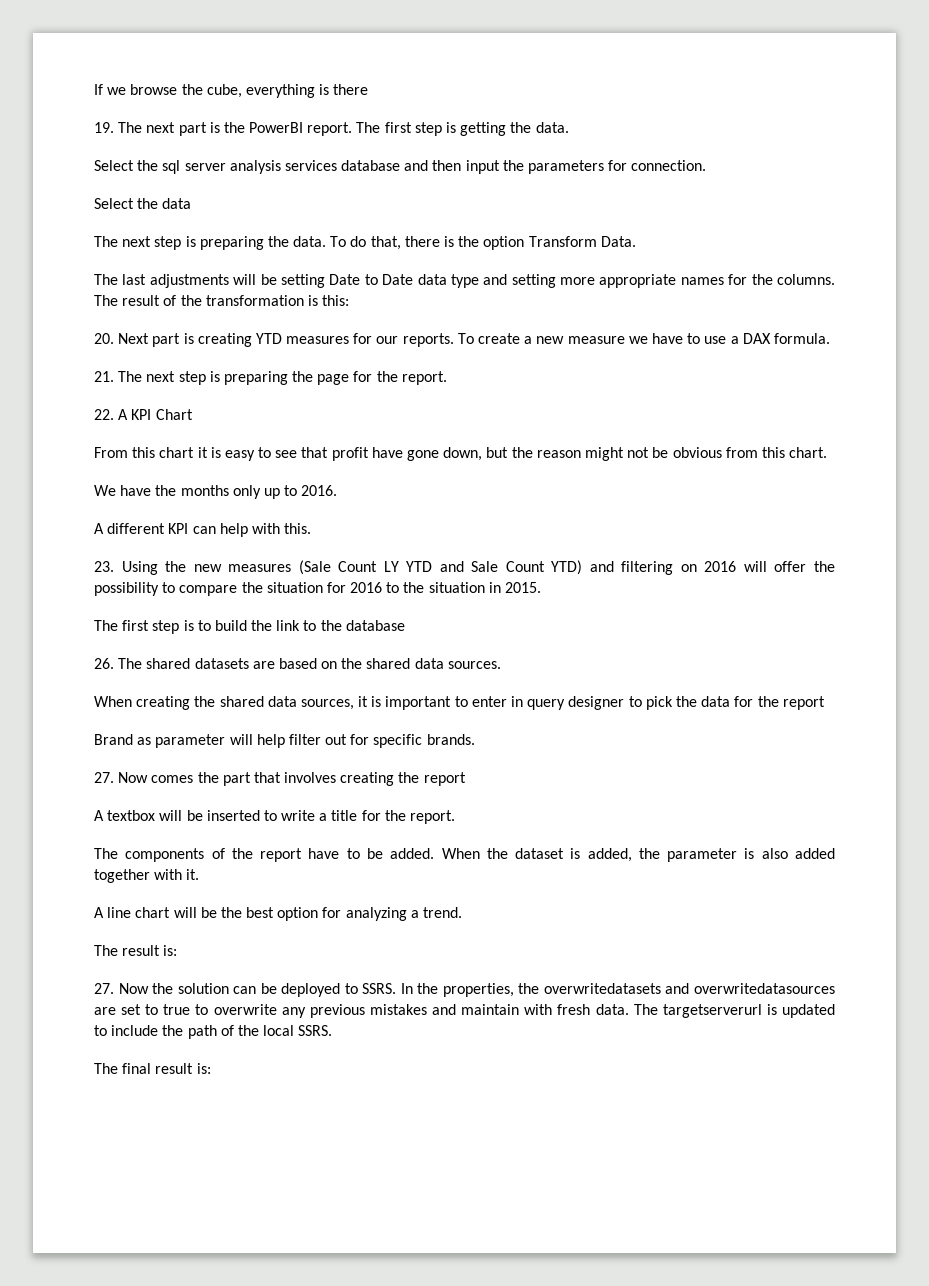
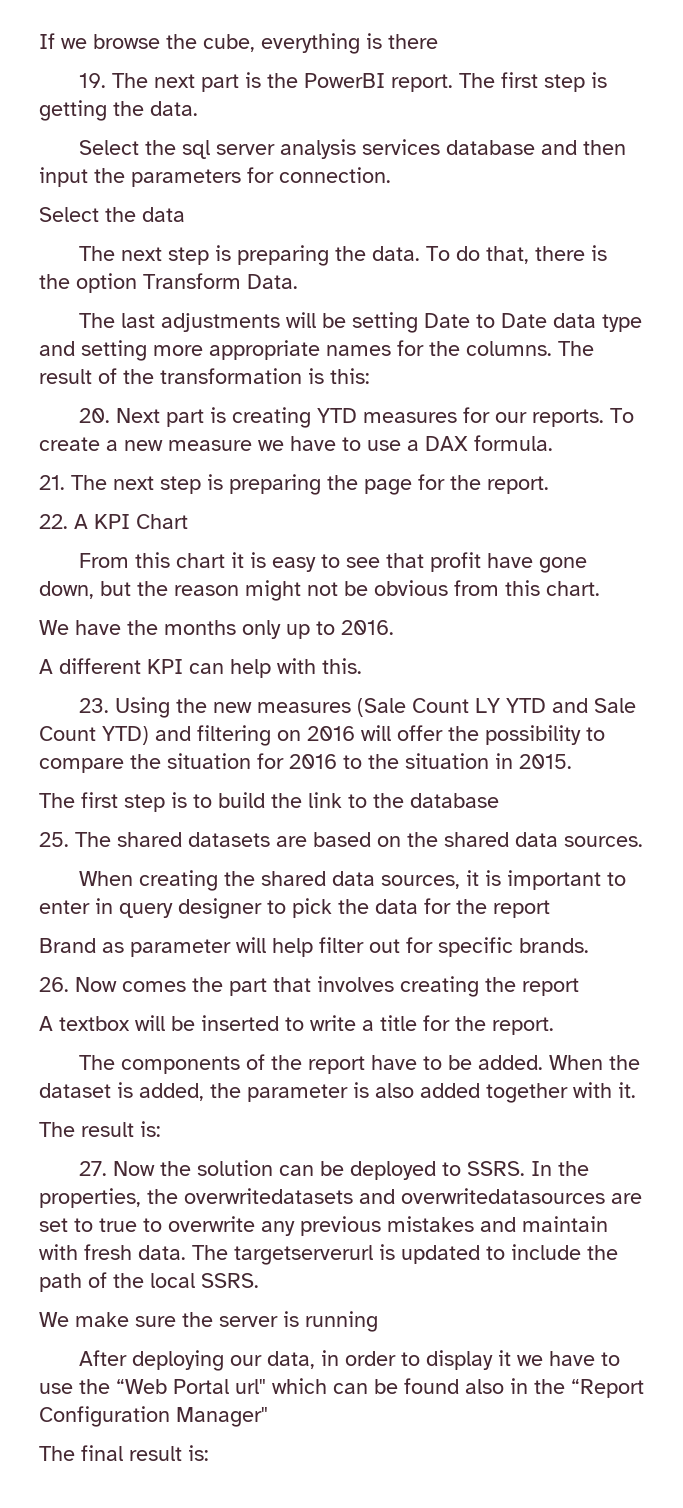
- 26. The shared datasets are based on the shared data sources.
+ 25. The shared datasets are based on the shared data sources.
- 27. Now comes the part that involves creating the report
+ 26. Now comes the part that involves creating the report
- A line chart will be the best option for analyzing a trend.
+ We make sure the server is running
+ After deploying our data, in order to display it we have to use the “Web Portal url" which can be found also in the “Report Configuration Manager"

